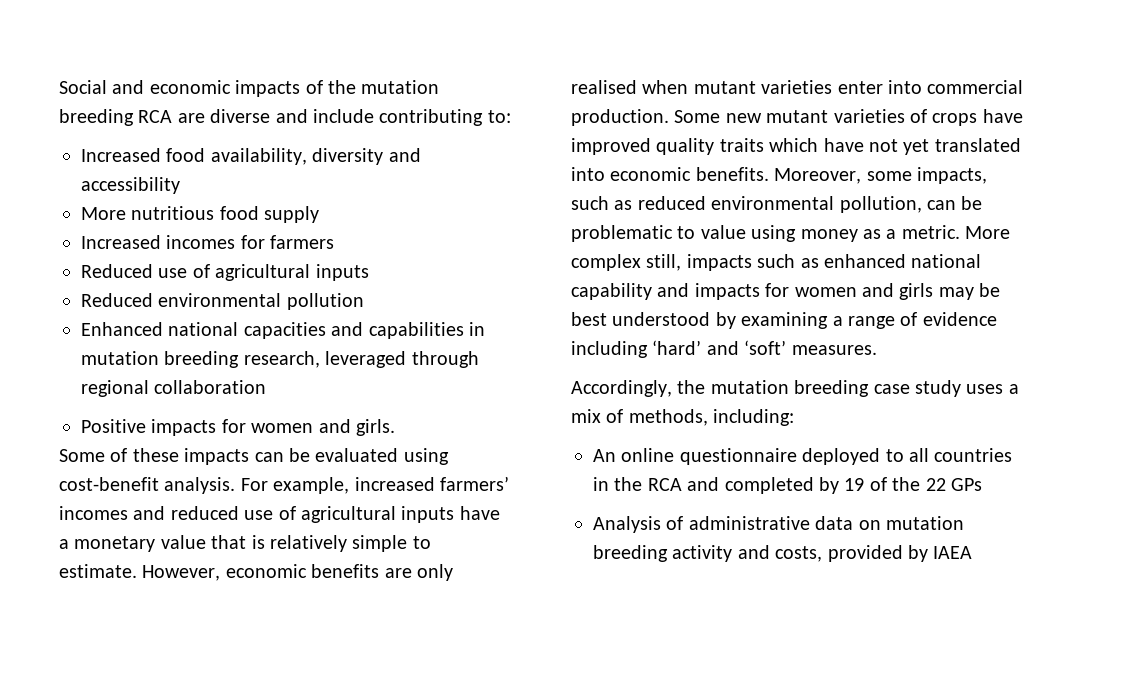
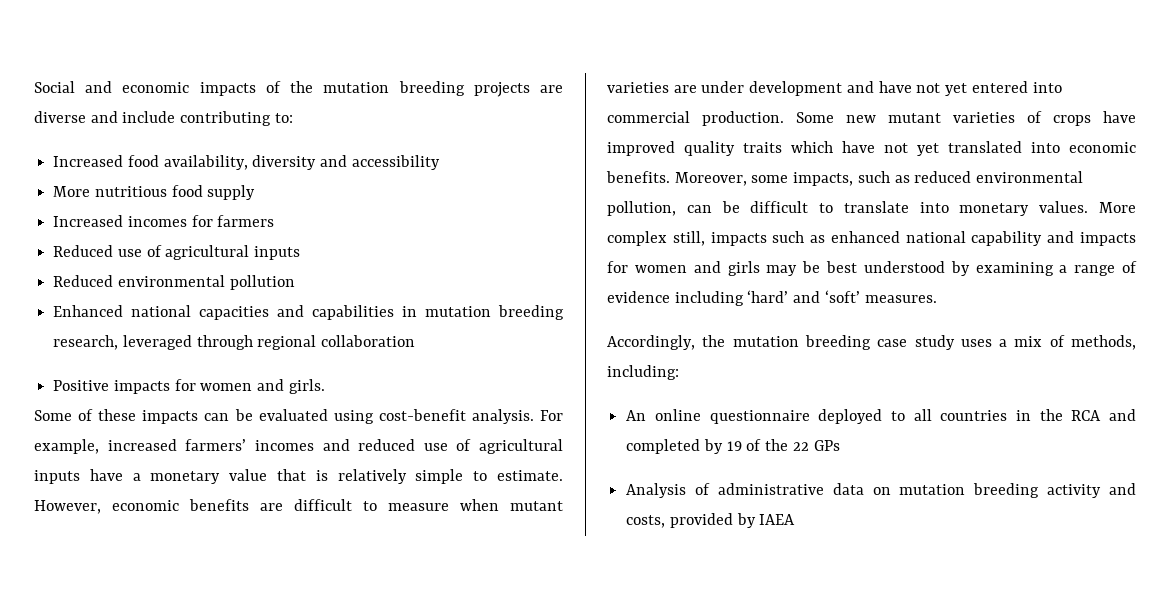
- Social and economic impacts of the mutation breeding RCA are diverse and include contributing to:
+ Social and economic impacts of the mutation breeding projects are diverse and include contributing to:
- However, economic benefits are only realised when mutant varieties enter into commercial production.
+ However, economic benefits are difficult to measure when mutant varieties are under development and have not yet entered into commercial production.
- Moreover, some impacts, such as reduced environmental pollution, can be problematic to value using money as a metric.
+ Moreover, some impacts, such as reduced environmental pollution, can be difficult to translate into monetary values.

